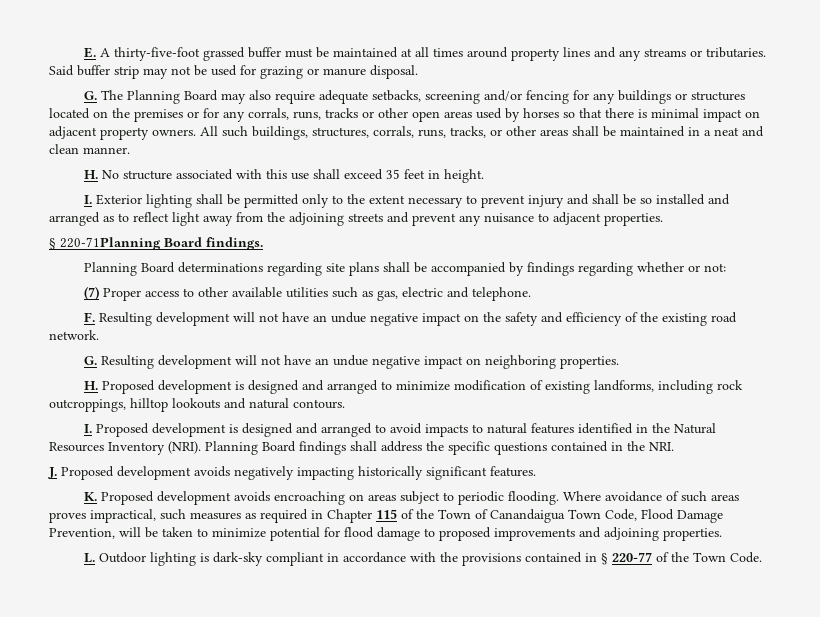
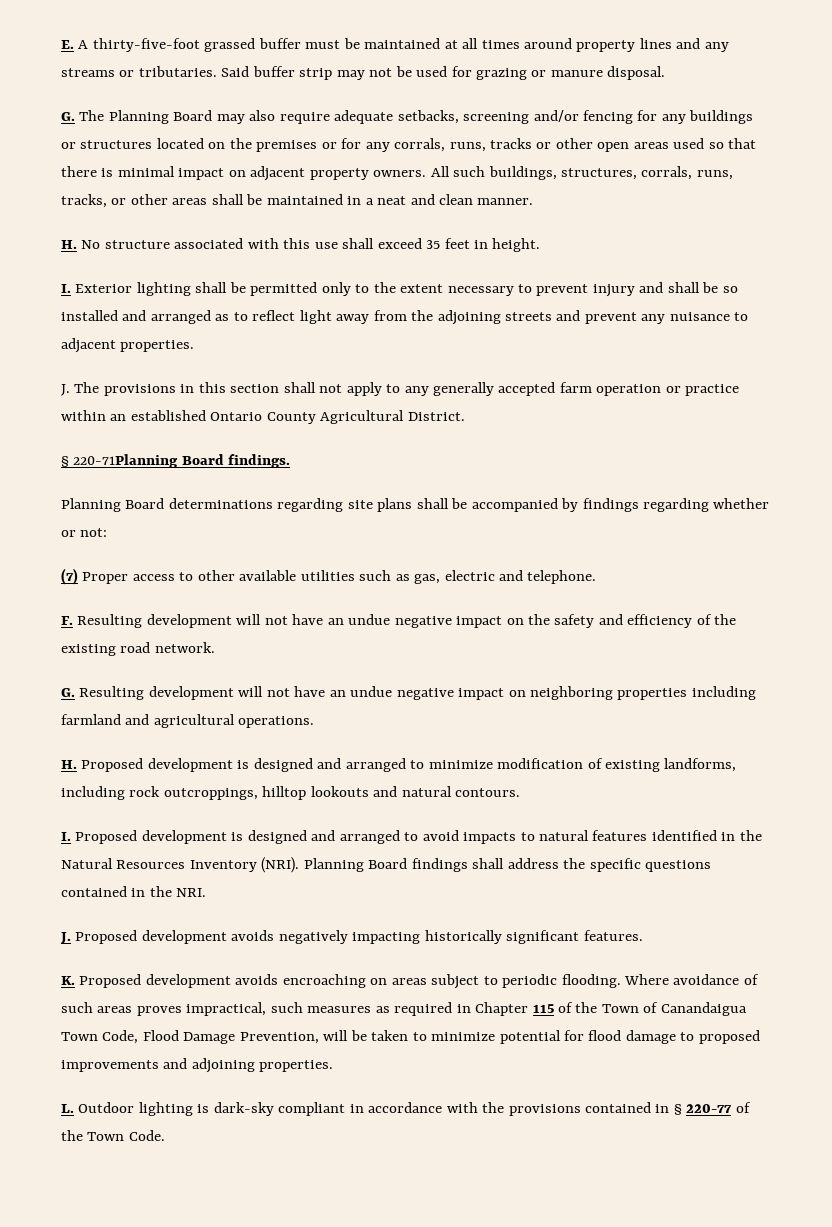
- G. The Planning Board may also require adequate setbacks, screening and/or fencing for any buildings or structures located on the premises or for any corrals, runs, tracks or other open areas used by horses so that there is minimal impact on adjacent property owners.
+ G. The Planning Board may also require adequate setbacks, screening and/or fencing for any buildings or structures located on the premises or for any corrals, runs, tracks or other open areas used so that there is minimal impact on adjacent property owners.
+ J. The provisions in this section shall not apply to any generally accepted farm operation or practice within an established Ontario County Agricultural District.
- G. Resulting development will not have an undue negative impact on neighboring properties.
+ G. Resulting development will not have an undue negative impact on neighboring properties including farmland and agricultural operations.

